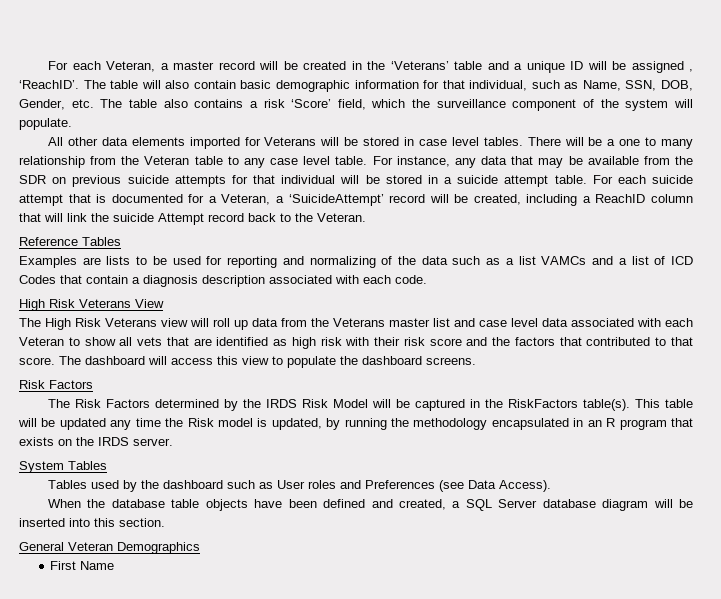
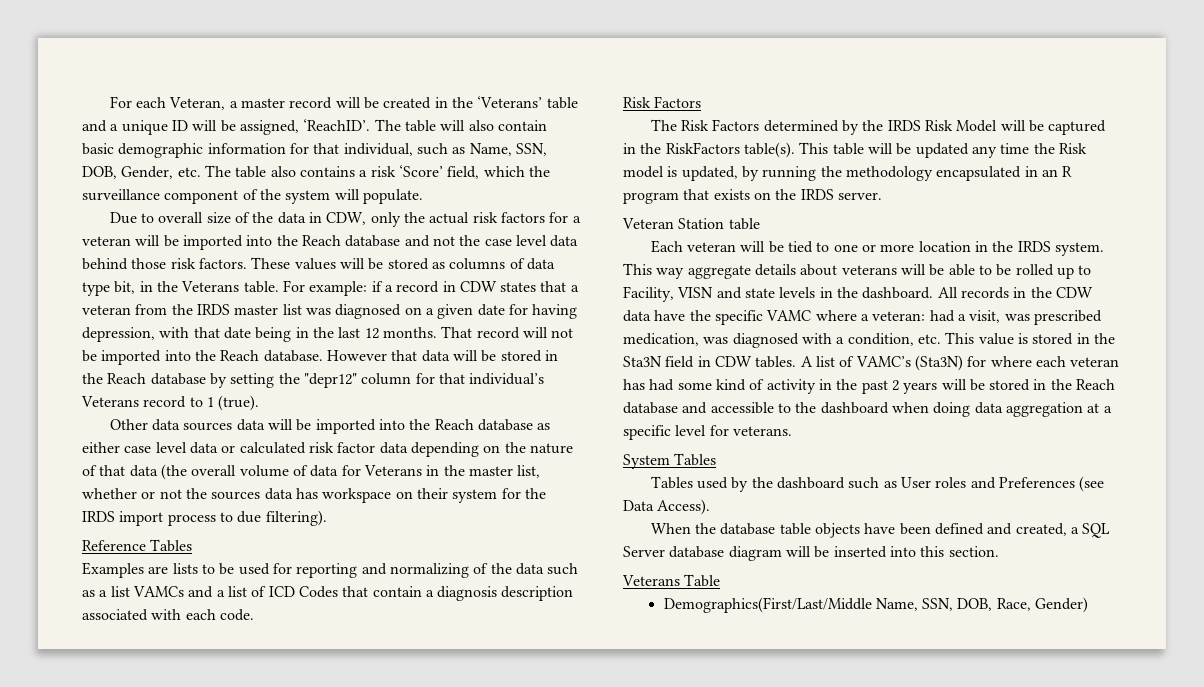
- For each Veteran, a master record will be created in the ‘Veterans’ table and a unique ID will be assigned , ‘ReachID’.
+ For each Veteran, a master record will be created in the ‘Veterans’ table and a unique ID will be assigned, ‘ReachID’.
- All other data elements imported for Veterans will be stored in case level tables. There will be a one to many relationship from the Veteran table to any case level table. For instance, any data that may be available from the SDR on previous suicide attempts for that individual will be stored in a suicide attempt table. For each suicide attempt that is documented for a Veteran, a ‘SuicideAttempt’ record will be created, including a ReachID column that will link the suicide Attempt record back to the Veteran.
+ Due to overall size of the data in CDW, only the actual risk factors for a veteran will be imported into the Reach database and not the case level data behind those risk factors. These values will be stored as columns of data type bit, in the Veterans table. For example: if a record in CDW states that a veteran from the IRDS master list was diagnosed on a given date for having depression, with that date being in the last 12 months. That record will not be imported into the Reach database. However that data will be stored in the Reach database by setting the "depr12" column for that individual’s Veterans record to 1 (true).
+ Other data sources data will be imported into the Reach database as either case level data or calculated risk factor data depending on the nature of that data (the overall volume of data for Veterans in the master list, whether or not the sources data has workspace on their system for the IRDS import process to due filtering).
- High Risk Veterans View
- The High Risk Veterans view will roll up data from the Veterans master list and case level data associated with each Veteran to show all vets that are identified as high risk with their risk score and the factors that contributed to that score. The dashboard will access this view to populate the dashboard screens.
+ Veteran Station table
+ Each veteran will be tied to one or more location in the IRDS system. This way aggregate details about veterans will be able to be rolled up to Facility, VISN and state levels in the dashboard. All records in the CDW data have the specific VAMC where a veteran: had a visit, was prescribed medication, was diagnosed with a condition, etc. This value is stored in the Sta3N field in CDW tables. A list of VAMC’s (Sta3N) for where each veteran has had some kind of activity in the past 2 years will be stored in the Reach database and accessible to the dashboard when doing data aggregation at a specific level for veterans.
- General Veteran Demographics
- First Name
+ Veterans Table
+ Demographics(First/Last/Middle Name, SSN, DOB, Race, Gender)

